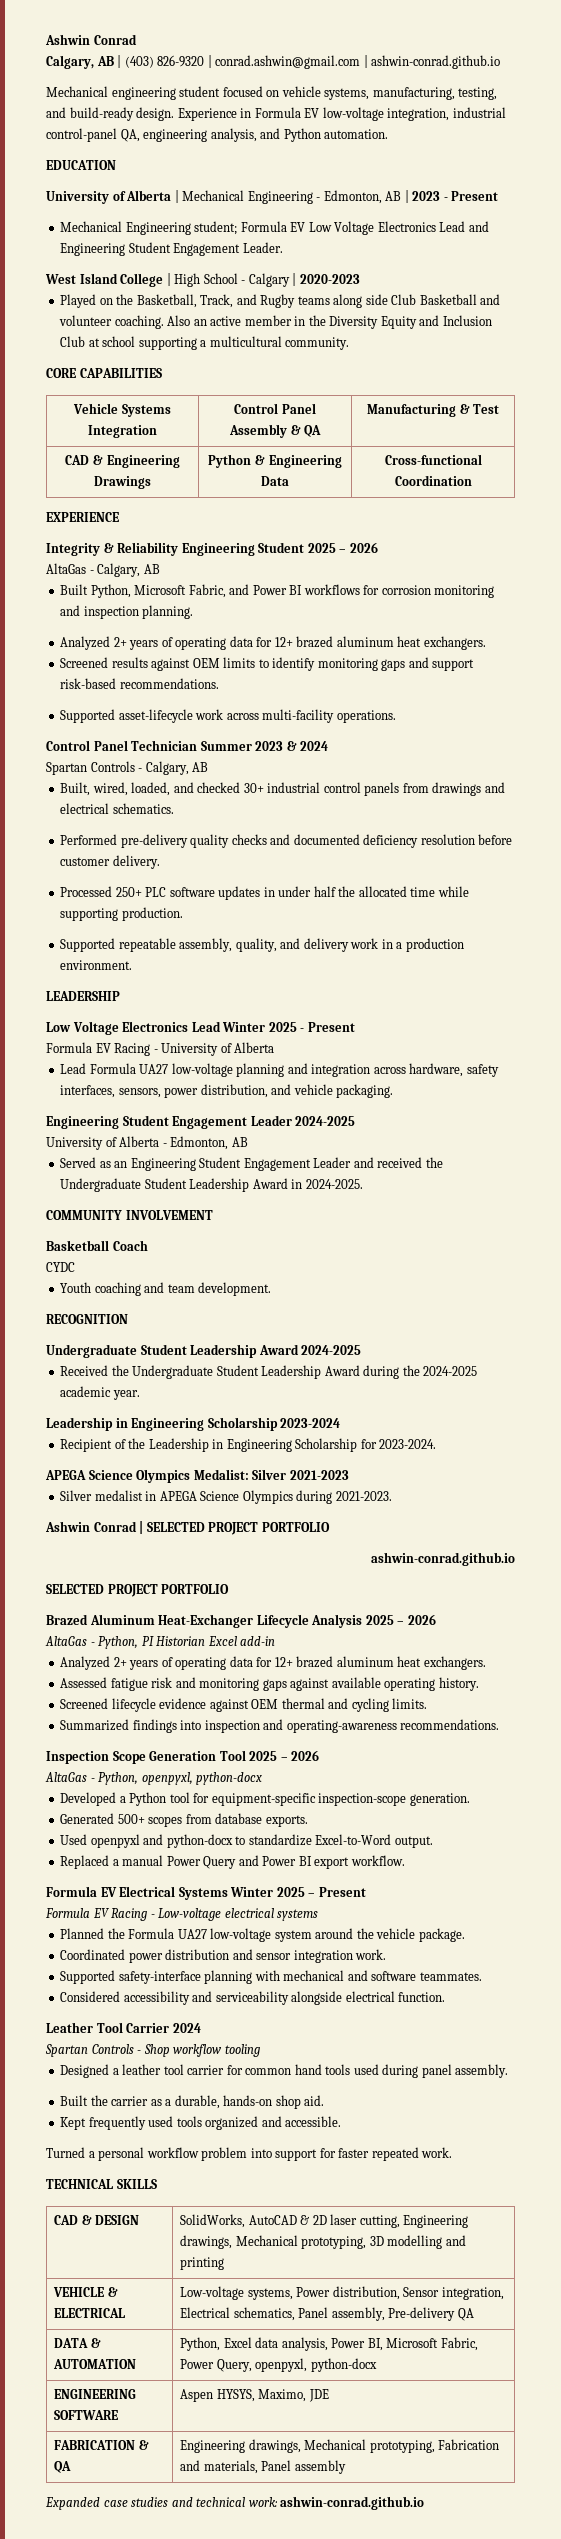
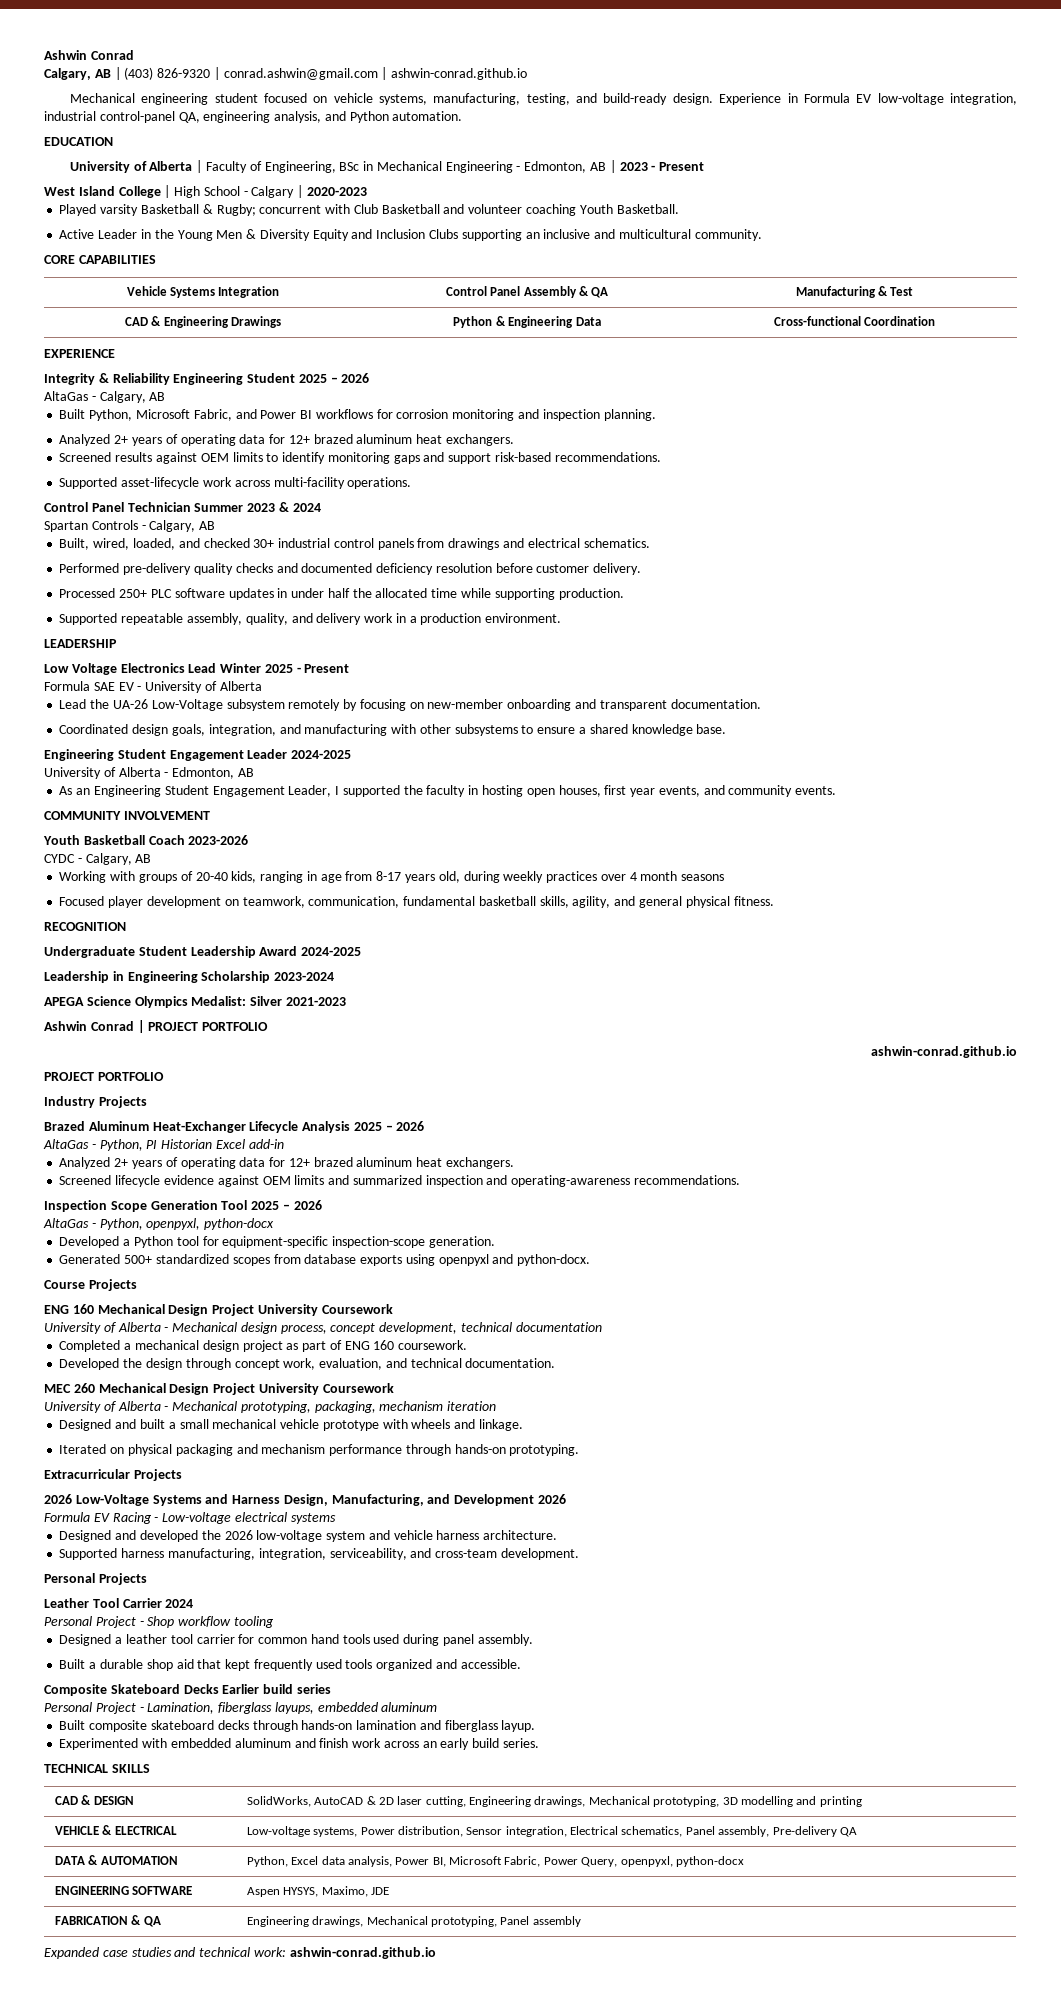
- University of Alberta | Mechanical Engineering - Edmonton, AB | 2023 - Present
+ University of Alberta | Faculty of Engineering, BSc in Mechanical Engineering - Edmonton, AB | 2023 - Present
- Mechanical Engineering student; Formula EV Low Voltage Electronics Lead and Engineering Student Engagement Leader.
- Played on the Basketball, Track, and Rugby teams along side Club Basketball and volunteer coaching. Also an active member in the Diversity Equity and Inclusion Club at school supporting a multicultural community.
+ Played varsity Basketball & Rugby; concurrent with Club Basketball and volunteer coaching Youth Basketball.
+ Active Leader in the Young Men & Diversity Equity and Inclusion Clubs supporting an inclusive and multicultural community.
- Formula EV Racing - University of Alberta
+ Formula SAE EV - University of Alberta
- Lead Formula UA27 low-voltage planning and integration across hardware, safety interfaces, sensors, power distribution, and vehicle packaging.
+ Lead the UA-26 Low-Voltage subsystem remotely by focusing on new-member onboarding and transparent documentation.
+ Coordinated design goals, integration, and manufacturing with other subsystems to ensure a shared knowledge base.
- Served as an Engineering Student Engagement Leader and received the Undergraduate Student Leadership Award in 2024-2025.
+ As an Engineering Student Engagement Leader, I supported the faculty in hosting open houses, first year events, and community events.
- Basketball Coach
+ Youth Basketball Coach 2023-2026
- CYDC
- Youth coaching and team development.
+ CYDC - Calgary, AB
+ Working with groups of 20-40 kids, ranging in age from 8-17 years old, during weekly practices over 4 month seasons
+ Focused player development on teamwork, communication, fundamental basketball skills, agility, and general physical fitness.
- Received the Undergraduate Student Leadership Award during the 2024-2025 academic year.
- Recipient of the Leadership in Engineering Scholarship for 2023-2024.
- Silver medalist in APEGA Science Olympics during 2021-2023.
- Ashwin Conrad | SELECTED PROJECT PORTFOLIO
+ Ashwin Conrad | PROJECT PORTFOLIO
  ashwin-conrad.github.io
- SELECTED PROJECT PORTFOLIO
+ PROJECT PORTFOLIO
+ Industry Projects
- Assessed fatigue risk and monitoring gaps against available operating history.
- Screened lifecycle evidence against OEM thermal and cycling limits.
- Summarized findings into inspection and operating-awareness recommendations.
+ Screened lifecycle evidence against OEM limits and summarized inspection and operating-awareness recommendations.
- Generated 500+ scopes from database exports.
- Used openpyxl and python-docx to standardize Excel-to-Word output.
- Replaced a manual Power Query and Power BI export workflow.
- Formula EV Electrical Systems Winter 2025 – Present
+ Generated 500+ standardized scopes from database exports using openpyxl and python-docx.
+ Course Projects
+ ENG 160 Mechanical Design Project University Coursework
+ University of Alberta - Mechanical design process, concept development, technical documentation
+ Completed a mechanical design project as part of ENG 160 coursework.
+ Developed the design through concept work, evaluation, and technical documentation.
+ MEC 260 Mechanical Design Project University Coursework
+ University of Alberta - Mechanical prototyping, packaging, mechanism iteration
+ Designed and built a small mechanical vehicle prototype with wheels and linkage.
+ Iterated on physical packaging and mechanism performance through hands-on prototyping.
+ Extracurricular Projects
+ 2026 Low-Voltage Systems and Harness Design, Manufacturing, and Development 2026
- Planned the Formula UA27 low-voltage system around the vehicle package.
- Coordinated power distribution and sensor integration work.
- Supported safety-interface planning with mechanical and software teammates.
- Considered accessibility and serviceability alongside electrical function.
+ Designed and developed the 2026 low-voltage system and vehicle harness architecture.
+ Supported harness manufacturing, integration, serviceability, and cross-team development.
+ Personal Projects
- Spartan Controls - Shop workflow tooling
+ Personal Project - Shop workflow tooling
- Built the carrier as a durable, hands-on shop aid.
- Kept frequently used tools organized and accessible.
+ Built a durable shop aid that kept frequently used tools organized and accessible.
- Turned a personal workflow problem into support for faster repeated work.
+ Composite Skateboard Decks Earlier build series
+ Personal Project - Lamination, fiberglass layups, embedded aluminum
+ Built composite skateboard decks through hands-on lamination and fiberglass layup.
+ Experimented with embedded aluminum and finish work across an early build series.
- FABRICATION & QA | Engineering drawings, Mechanical prototyping, Fabrication and materials, Panel assembly
+ FABRICATION & QA | Engineering drawings, Mechanical prototyping, Panel assembly

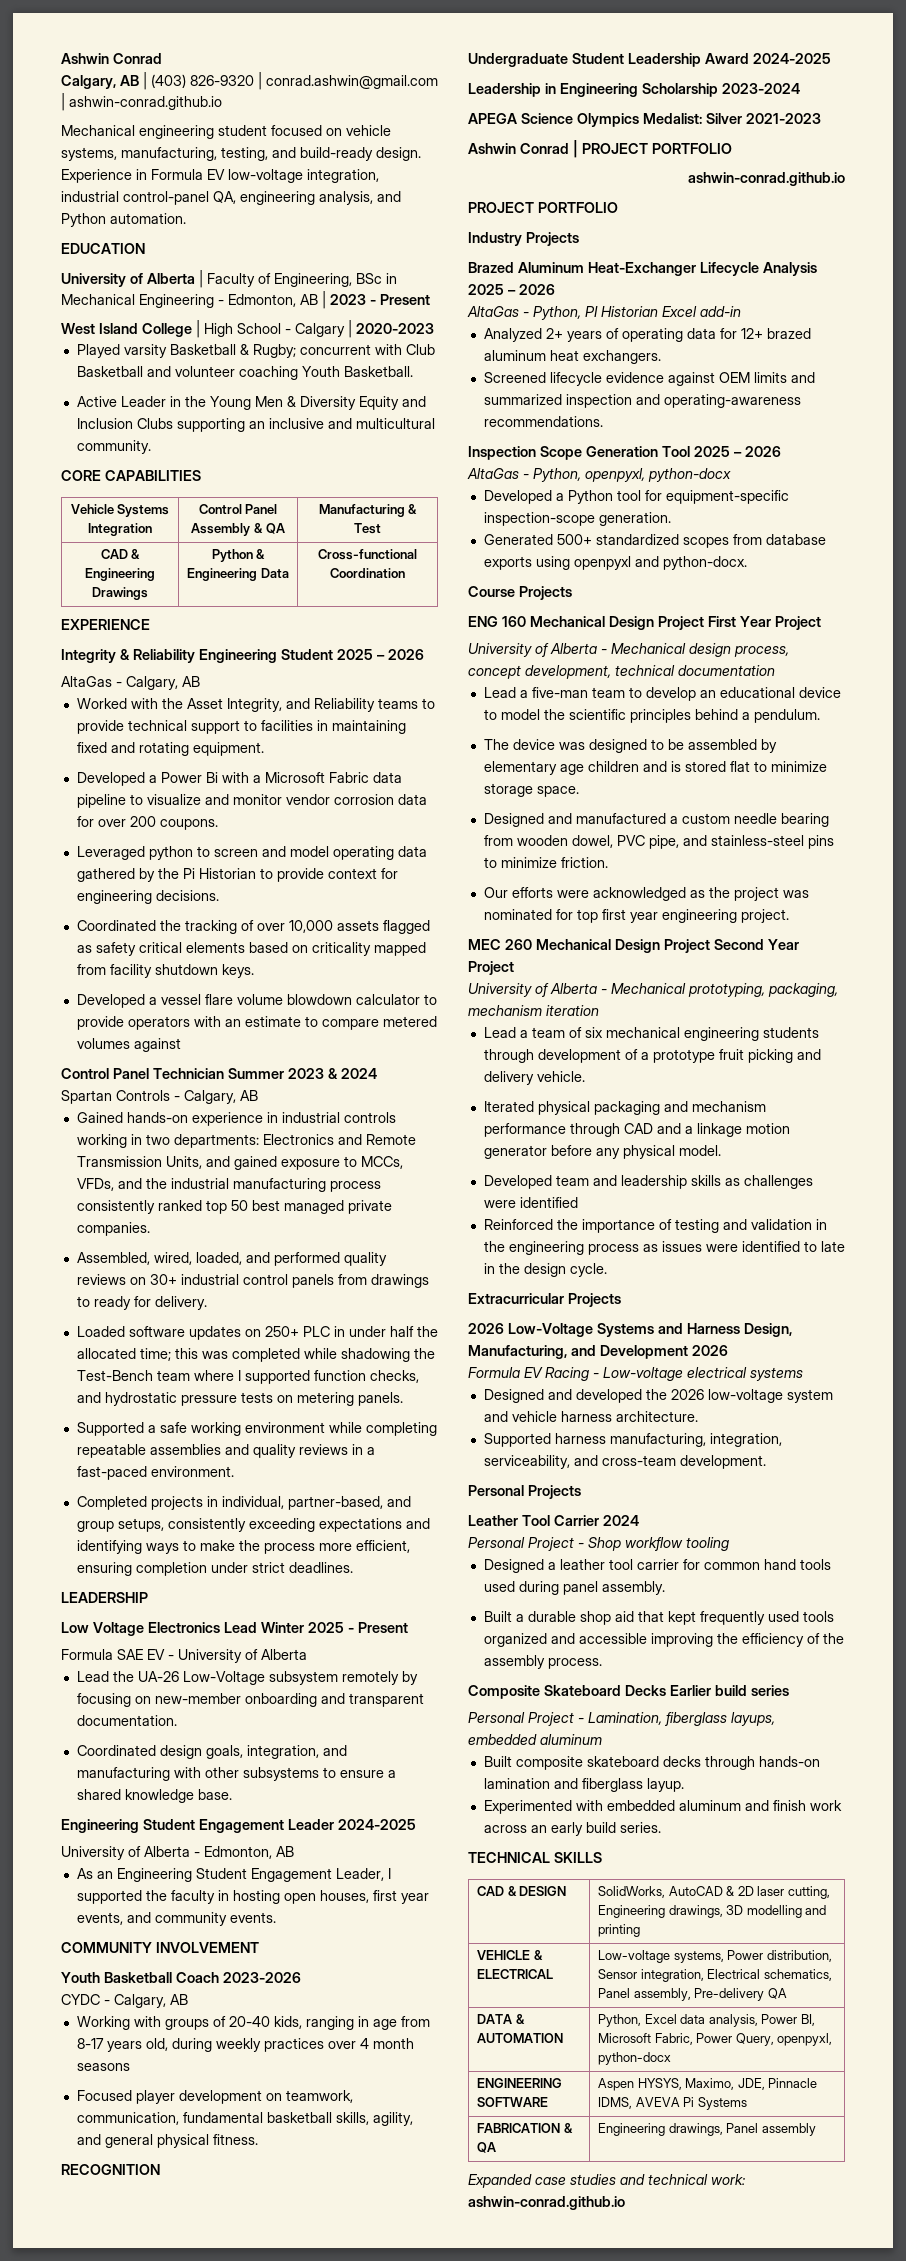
- Built Python, Microsoft Fabric, and Power BI workflows for corrosion monitoring and inspection planning.
- Analyzed 2+ years of operating data for 12+ brazed aluminum heat exchangers.
- Screened results against OEM limits to identify monitoring gaps and support risk-based recommendations.
- Supported asset-lifecycle work across multi-facility operations.
+ Worked with the Asset Integrity, and Reliability teams to provide technical support to facilities in maintaining fixed and rotating equipment.
+ Developed a Power Bi with a Microsoft Fabric data pipeline to visualize and monitor vendor corrosion data for over 200 coupons.
+ Leveraged python to screen and model operating data gathered by the Pi Historian to provide context for engineering decisions.
+ Coordinated the tracking of over 10,000 assets flagged as safety critical elements based on criticality mapped from facility shutdown keys.
+ Developed a vessel flare volume blowdown calculator to provide operators with an estimate to compare metered volumes against
- Built, wired, loaded, and checked 30+ industrial control panels from drawings and electrical schematics.
- Performed pre-delivery quality checks and documented deficiency resolution before customer delivery.
- Processed 250+ PLC software updates in under half the allocated time while supporting production.
- Supported repeatable assembly, quality, and delivery work in a production environment.
+ Gained hands-on experience in industrial controls working in two departments: Electronics and Remote Transmission Units, and gained exposure to MCCs, VFDs, and the industrial manufacturing process consistently ranked top 50 best managed private companies.
+ Assembled, wired, loaded, and performed quality reviews on 30+ industrial control panels from drawings to ready for delivery.
+ Loaded software updates on 250+ PLC in under half the allocated time; this was completed while shadowing the Test-Bench team where I supported function checks, and hydrostatic pressure tests on metering panels.
+ Supported a safe working environment while completing repeatable assemblies and quality reviews in a fast-paced environment.
+ Completed projects in individual, partner-based, and group setups, consistently exceeding expectations and identifying ways to make the process more efficient, ensuring completion under strict deadlines.
- ENG 160 Mechanical Design Project University Coursework
+ ENG 160 Mechanical Design Project First Year Project
- Completed a mechanical design project as part of ENG 160 coursework.
- Developed the design through concept work, evaluation, and technical documentation.
+ Lead a five-man team to develop an educational device to model the scientific principles behind a pendulum.
+ The device was designed to be assembled by elementary age children and is stored flat to minimize storage space.
+ Designed and manufactured a custom needle bearing from wooden dowel, PVC pipe, and stainless-steel pins to minimize friction.
+ Our efforts were acknowledged as the project was nominated for top first year engineering project.
- MEC 260 Mechanical Design Project University Coursework
+ MEC 260 Mechanical Design Project Second Year Project
- Designed and built a small mechanical vehicle prototype with wheels and linkage.
+ Lead a team of six mechanical engineering students through development of a prototype fruit picking and delivery vehicle.
- Iterated on physical packaging and mechanism performance through hands-on prototyping.
+ Iterated physical packaging and mechanism performance through CAD and a linkage motion generator before any physical model.
+ Developed team and leadership skills as challenges were identified
+ Reinforced the importance of testing and validation in the engineering process as issues were identified to late in the design cycle.
- Built a durable shop aid that kept frequently used tools organized and accessible.
+ Built a durable shop aid that kept frequently used tools organized and accessible improving the efficiency of the assembly process.
- CAD & DESIGN | SolidWorks, AutoCAD & 2D laser cutting, Engineering drawings, Mechanical prototyping, 3D modelling and printing
+ CAD & DESIGN | SolidWorks, AutoCAD & 2D laser cutting, Engineering drawings, 3D modelling and printing
- ENGINEERING SOFTWARE | Aspen HYSYS, Maximo, JDE
+ ENGINEERING SOFTWARE | Aspen HYSYS, Maximo, JDE, Pinnacle IDMS, AVEVA Pi Systems
- FABRICATION & QA | Engineering drawings, Mechanical prototyping, Panel assembly
+ FABRICATION & QA | Engineering drawings, Panel assembly

